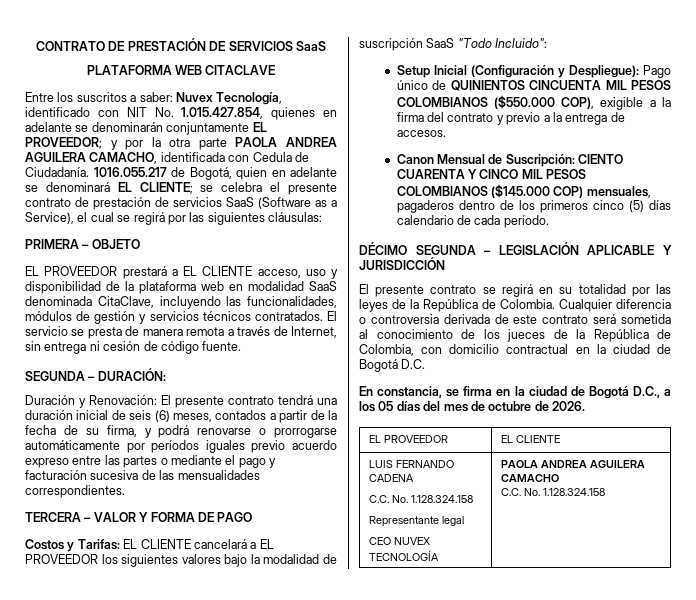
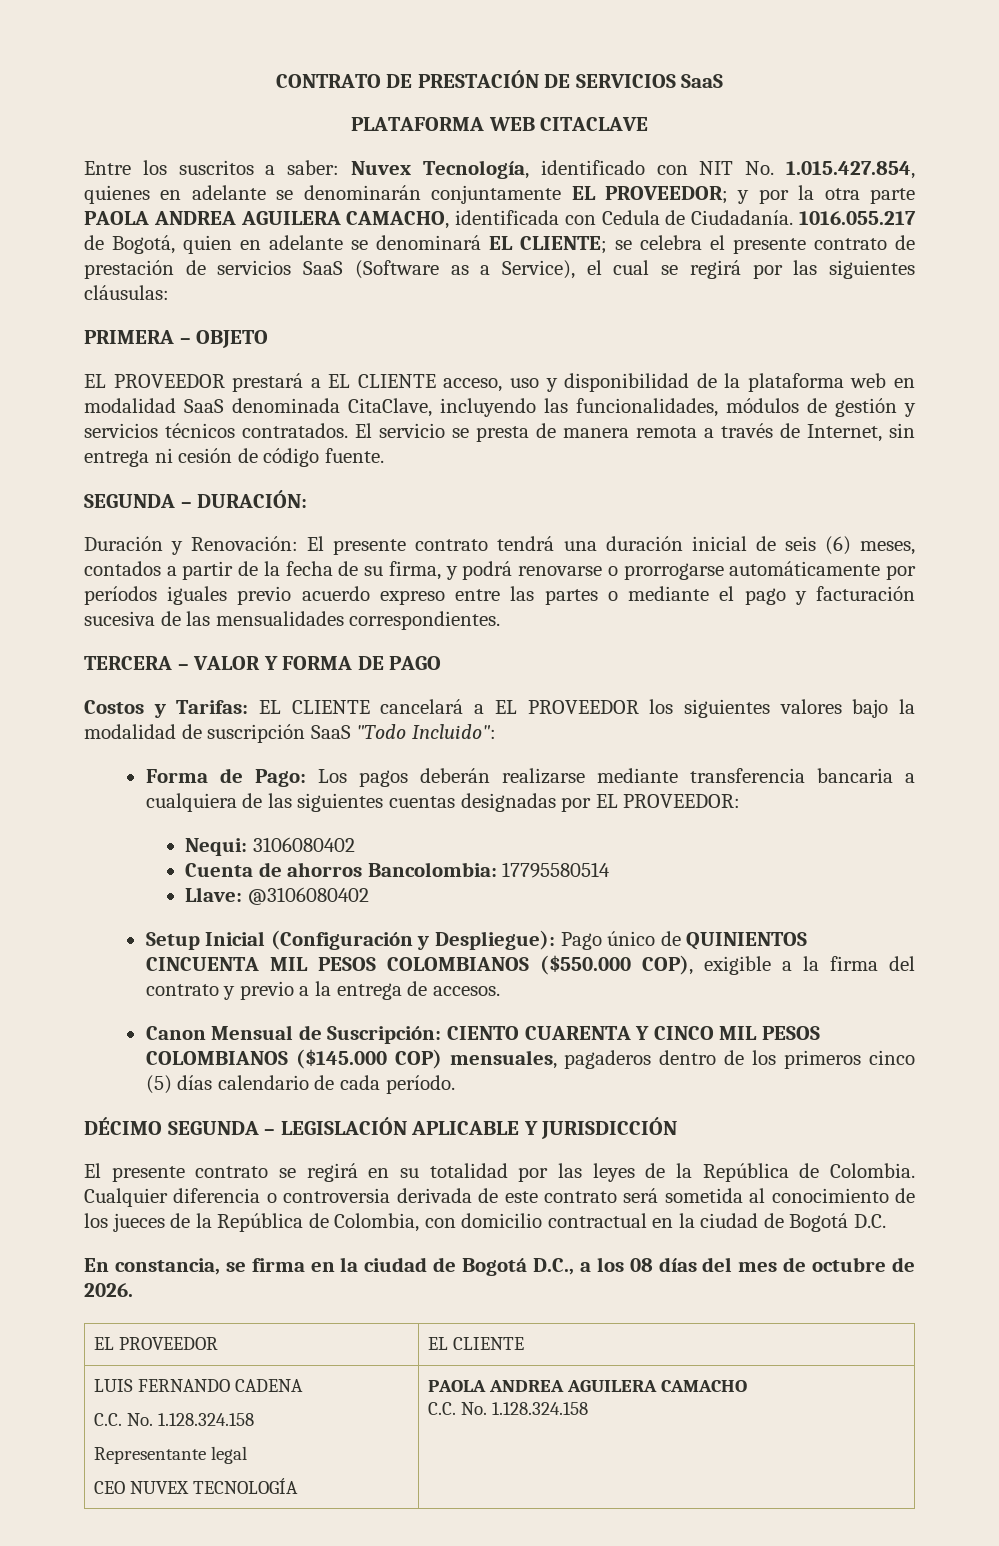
+ Forma de Pago: Los pagos deberán realizarse mediante transferencia bancaria a cualquiera de las siguientes cuentas designadas por EL PROVEEDOR:
+ Nequi: 3106080402
+ Cuenta de ahorros Bancolombia: 17795580514
+ Llave: @3106080402
- En constancia, se firma en la ciudad de Bogotá D.C., a los 05 días del mes de octubre de 2026.
+ En constancia, se firma en la ciudad de Bogotá D.C., a los 08 días del mes de octubre de 2026.

